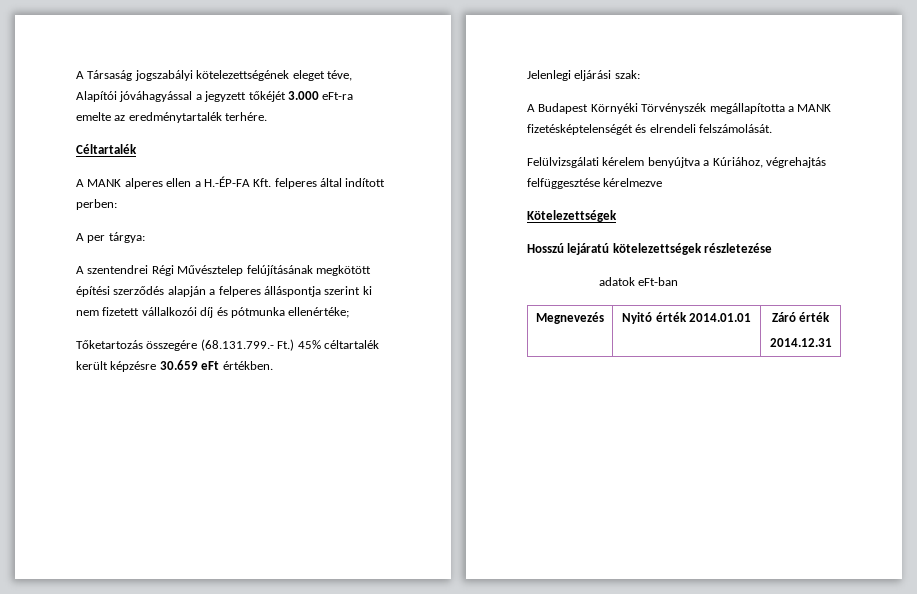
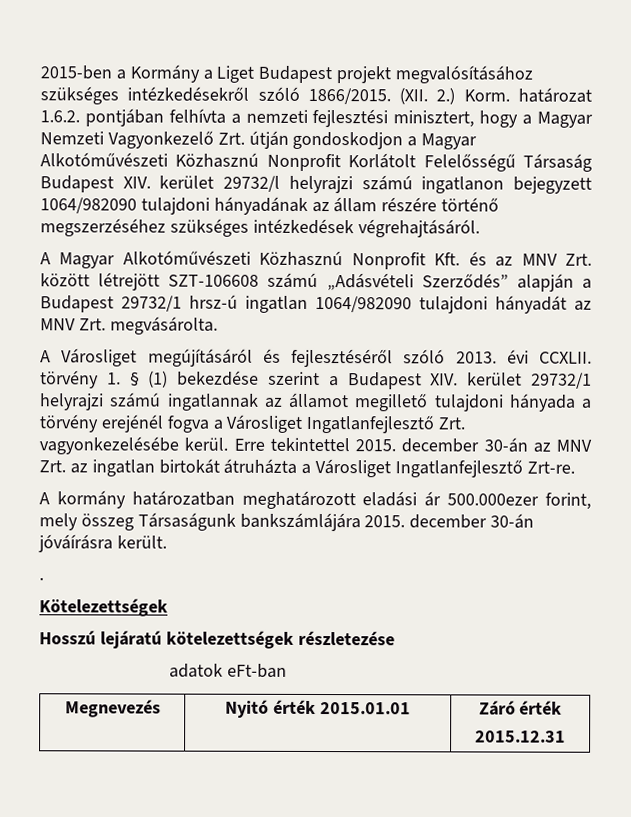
- A Társaság jogszabályi kötelezettségének eleget téve, Alapítói jóváhagyással a jegyzett tőkéjét 3.000 eFt-ra emelte az eredménytartalék terhére.
- Céltartalék
- A MANK alperes ellen a H.-ÉP-FA Kft. felperes által indított perben:
- A per tárgya:
- A szentendrei Régi Művésztelep felújításának megkötött építési szerződés alapján a felperes álláspontja szerint ki nem fizetett vállalkozói díj és pótmunka ellenértéke;
- Tőketartozás összegére (68.131.799.- Ft.) 45% céltartalék került képzésre 30.659 eFt értékben.
- Jelenlegi eljárási szak:
- A Budapest Környéki Törvényszék megállapította a MANK fizetésképtelenségét és elrendeli felszámolását.
- Felülvizsgálati kérelem benyújtva a Kúriához, végrehajtás felfüggesztése kérelmezve
+ 2015-ben a Kormány a Liget Budapest projekt megvalósításához szükséges intézkedésekről szóló 1866/2015. (XII. 2.) Korm. határozat 1.6.2. pontjában felhívta a nemzeti fejlesztési minisztert, hogy a Magyar Nemzeti Vagyonkezelő Zrt. útján gondoskodjon a Magyar Alkotóművészeti Közhasznú Nonprofit Korlátolt Felelősségű Társaság Budapest XIV. kerület 29732/l helyrajzi számú ingatlanon bejegyzett 1064/982090 tulajdoni hányadának az állam részére történő megszerzéséhez szükséges intézkedések végrehajtásáról.
+ A Magyar Alkotóművészeti Közhasznú Nonprofit Kft. és az MNV Zrt. között létrejött SZT-106608 számú „Adásvételi Szerződés” alapján a Budapest 29732/1 hrsz-ú ingatlan 1064/982090 tulajdoni hányadát az MNV Zrt. megvásárolta.
+ A Városliget megújításáról és fejlesztéséről szóló 2013. évi CCXLII. törvény 1. § (1) bekezdése szerint a Budapest XIV. kerület 29732/1 helyrajzi számú ingatlannak az államot megillető tulajdoni hányada a törvény erejénél fogva a Városliget Ingatlanfejlesztő Zrt. vagyonkezelésébe kerül. Erre tekintettel 2015. december 30-án az MNV Zrt. az ingatlan birtokát átruházta a Városliget Ingatlanfejlesztő Zrt-re.
+ A kormány határozatban meghatározott eladási ár 500.000ezer forint, mely összeg Társaságunk bankszámlájára 2015. december 30-án jóváírásra került.
+ .
- Megnevezés | Nyitó érték 2014.01.01 | Záró érték
- 2014.12.31
+ Megnevezés | Nyitó érték 2015.01.01 | Záró érték
+ 2015.12.31

